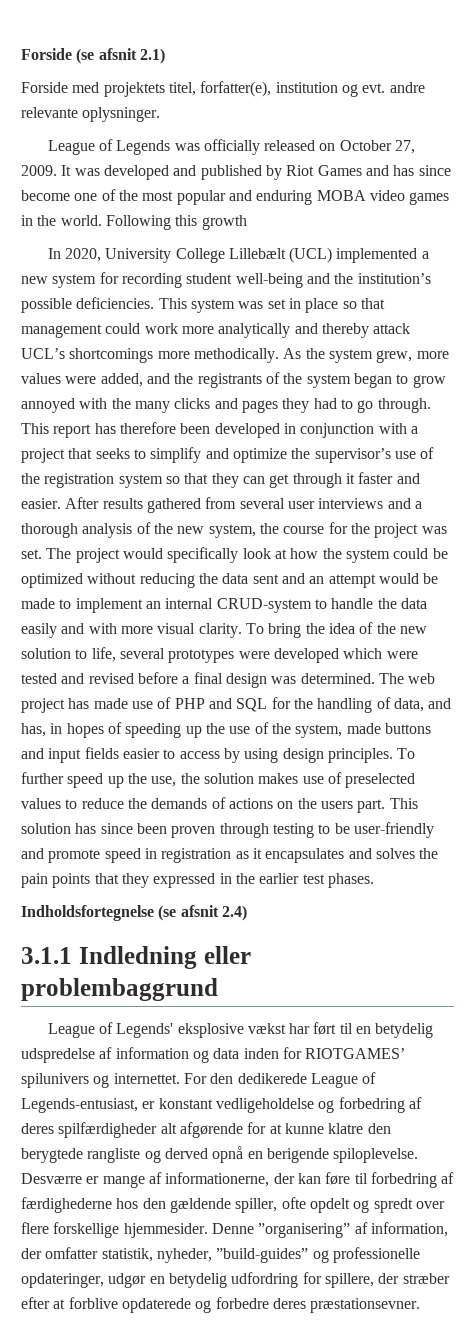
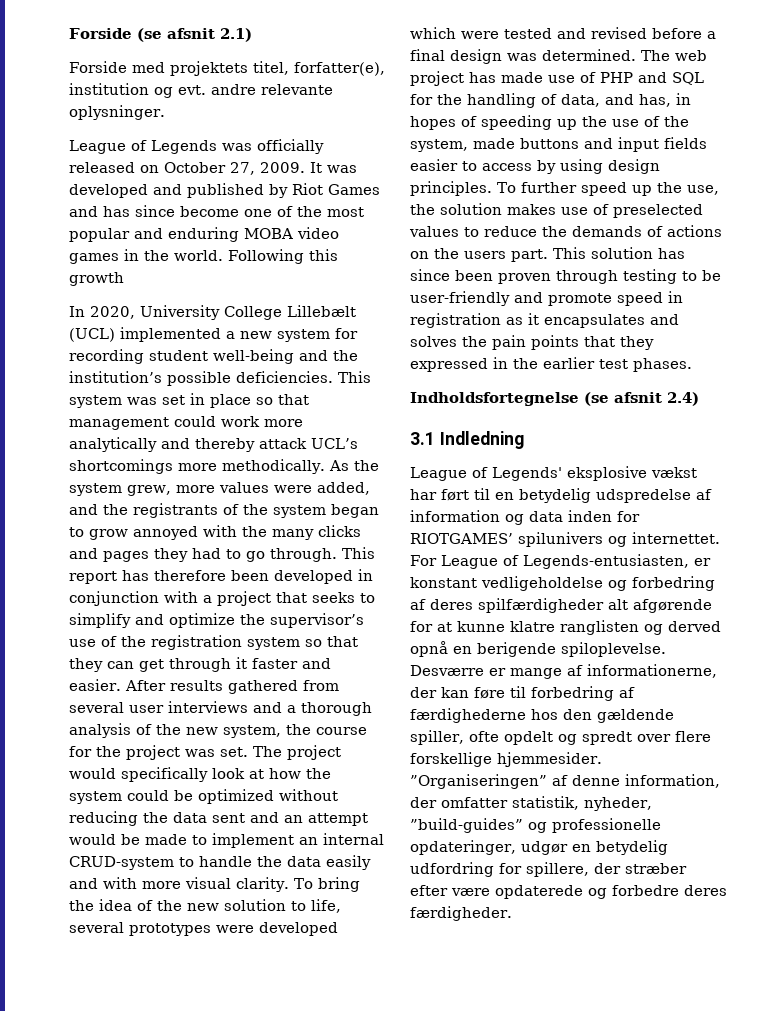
- 3.1.1 Indledning eller problembaggrund
+ 3.1 Indledning
- For den dedikerede League of Legends-entusiast, er konstant vedligeholdelse og forbedring af deres spilfærdigheder alt afgørende for at kunne klatre den berygtede rangliste og derved opnå en berigende spiloplevelse.
+ For League of Legends-entusiasten, er konstant vedligeholdelse og forbedring af deres spilfærdigheder alt afgørende for at kunne klatre ranglisten og derved opnå en berigende spiloplevelse.
- Desværre er mange af informationerne, der kan føre til forbedring af færdighederne hos den gældende spiller, ofte opdelt og spredt over flere forskellige hjemmesider. Denne ”organisering” af information, der omfatter statistik, nyheder, ”build-guides” og professionelle opdateringer, udgør en betydelig udfordring for spillere, der stræber efter at forblive opdaterede og forbedre deres præstationsevner.
+ Desværre er mange af informationerne, der kan føre til forbedring af færdighederne hos den gældende spiller, ofte opdelt og spredt over flere forskellige hjemmesider. ”Organiseringen” af denne information, der omfatter statistik, nyheder, ”build-guides” og professionelle opdateringer, udgør en betydelig udfordring for spillere, der stræber efter være opdaterede og forbedre deres færdigheder.

